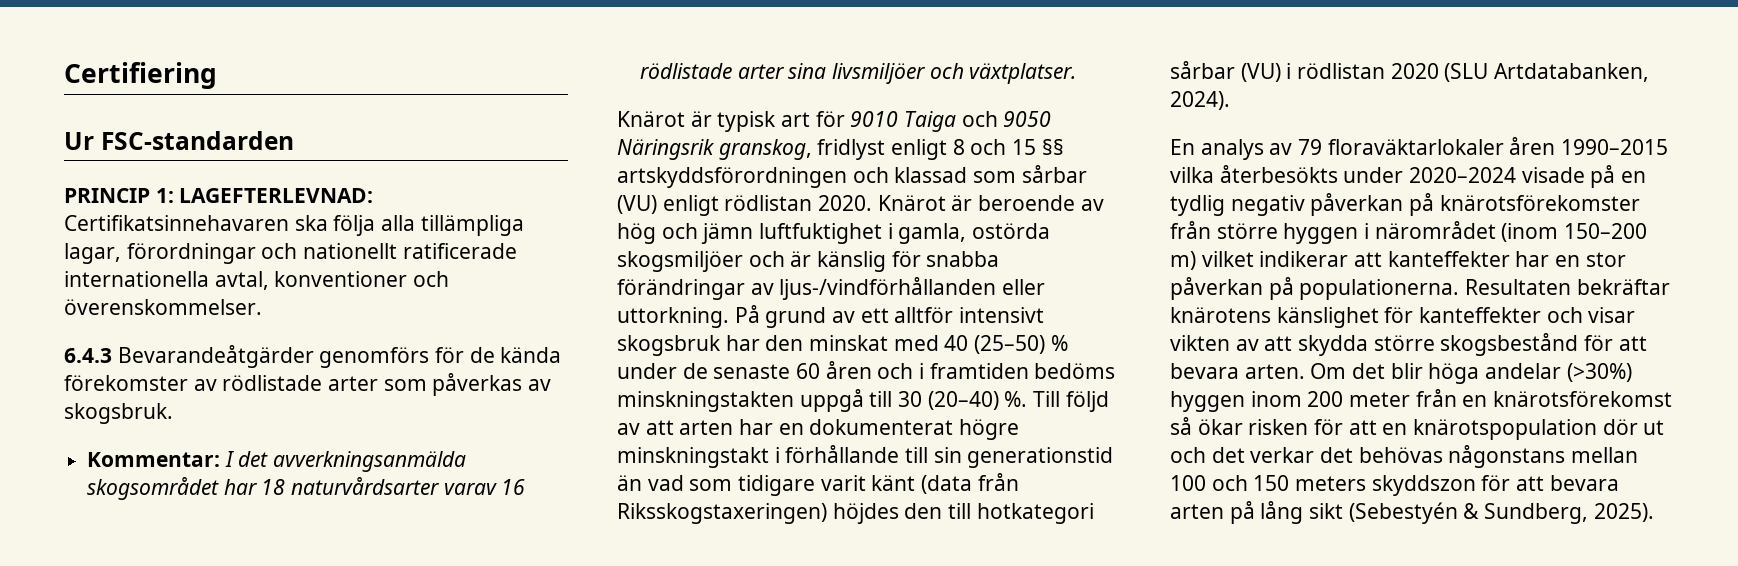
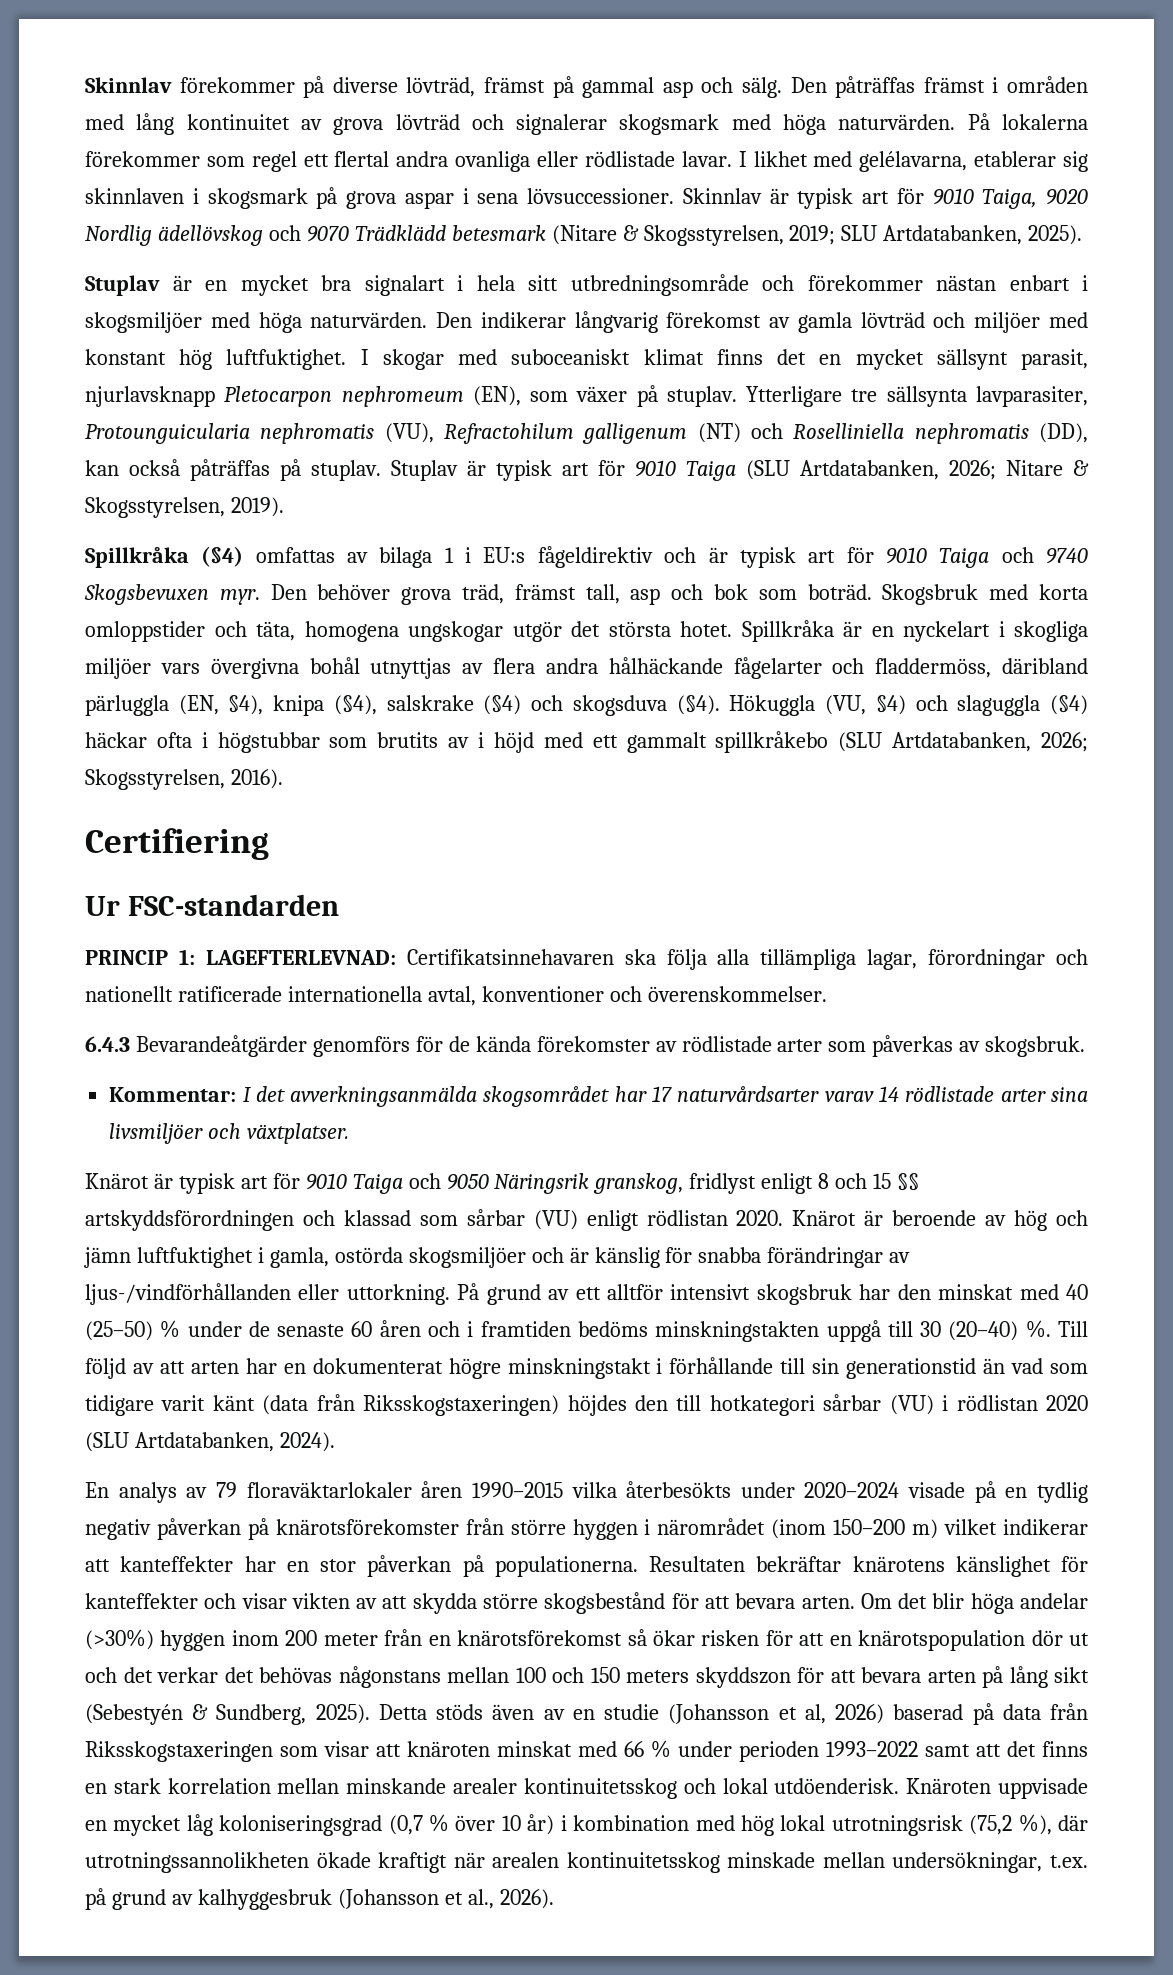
+ Skinnlav förekommer på diverse lövträd, främst på gammal asp och sälg. Den påträffas främst i områden med lång kontinuitet av grova lövträd och signalerar skogsmark med höga naturvärden. På lokalerna förekommer som regel ett flertal andra ovanliga eller rödlistade lavar. I likhet med gelélavarna, etablerar sig skinnlaven i skogsmark på grova aspar i sena lövsuccessioner. Skinnlav är typisk art för 9010 Taiga, 9020 Nordlig ädellövskog och 9070 Trädklädd betesmark (Nitare & Skogsstyrelsen, 2019; SLU Artdatabanken, 2025).
+ Stuplav är en mycket bra signalart i hela sitt utbredningsområde och förekommer nästan enbart i skogsmiljöer med höga naturvärden. Den indikerar långvarig förekomst av gamla lövträd och miljöer med konstant hög luftfuktighet. I skogar med suboceaniskt klimat finns det en mycket sällsynt parasit, njurlavsknapp Pletocarpon nephromeum (EN), som växer på stuplav. Ytterligare tre sällsynta lavparasiter, Protounguicularia nephromatis (VU), Refractohilum galligenum (NT) och Roselliniella nephromatis (DD), kan också påträffas på stuplav. Stuplav är typisk art för 9010 Taiga (SLU Artdatabanken, 2026; Nitare & Skogsstyrelsen, 2019).
+ Spillkråka (§4) omfattas av bilaga 1 i EU:s fågeldirektiv och är typisk art för 9010 Taiga och 9740 Skogsbevuxen myr. Den behöver grova träd, främst tall, asp och bok som boträd. Skogsbruk med korta omloppstider och täta, homogena ungskogar utgör det största hotet. Spillkråka är en nyckelart i skogliga miljöer vars övergivna bohål utnyttjas av flera andra hålhäckande fågelarter och fladdermöss, däribland pärluggla (EN, §4), knipa (§4), salskrake (§4) och skogsduva (§4). Hökuggla (VU, §4) och slaguggla (§4) häckar ofta i högstubbar som brutits av i höjd med ett gammalt spillkråkebo (SLU Artdatabanken, 2026; Skogsstyrelsen, 2016).
- Kommentar: I det avverkningsanmälda skogsområdet har 18 naturvårdsarter varav 16 rödlistade arter sina livsmiljöer och växtplatser.
+ Kommentar: I det avverkningsanmälda skogsområdet har 17 naturvårdsarter varav 14 rödlistade arter sina livsmiljöer och växtplatser.
+ Detta stöds även av en studie (Johansson et al, 2026) baserad på data från Riksskogstaxeringen som visar att knäroten minskat med 66 % under perioden 1993–2022 samt att det finns en stark korrelation mellan minskande arealer kontinuitetsskog och lokal utdöenderisk. Knäroten uppvisade en mycket låg koloniseringsgrad (0,7 % över 10 år) i kombination med hög lokal utrotningsrisk (75,2 %), där utrotningssannolikheten ökade kraftigt när arealen kontinuitetsskog minskade mellan undersökningar, t.ex. på grund av kalhyggesbruk (Johansson et al., 2026).

